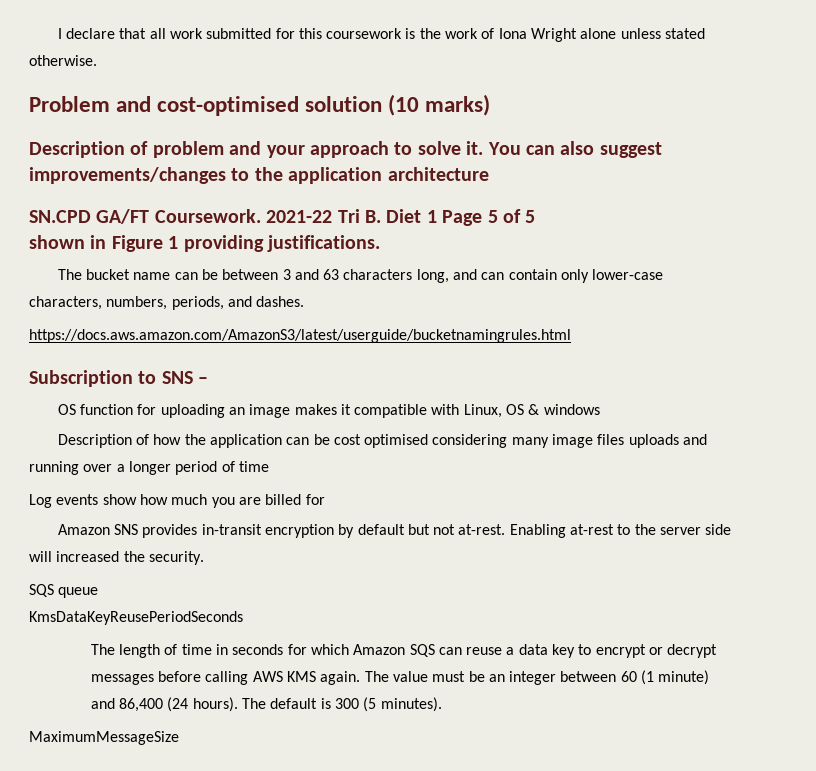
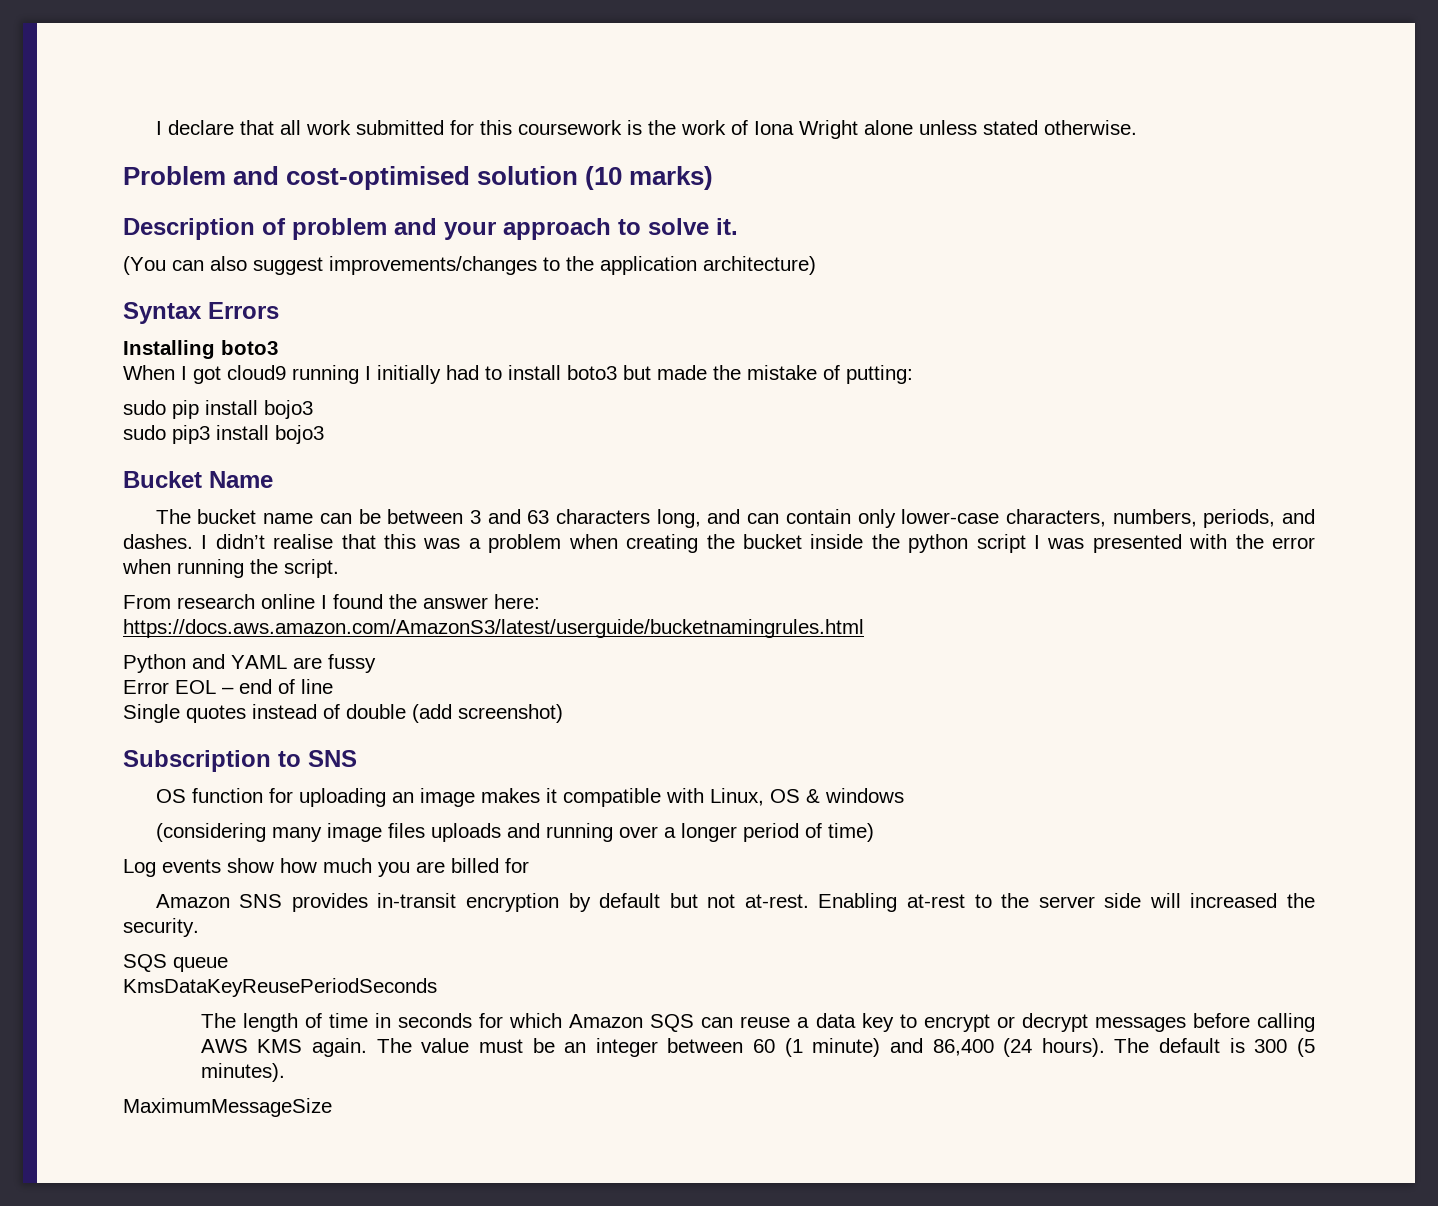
- Description of problem and your approach to solve it. You can also suggest improvements/changes to the application architecture
- SN.CPD GA/FT Coursework. 2021-22 Tri B. Diet 1 Page 5 of 5
- shown in Figure 1 providing justifications.
+ Description of problem and your approach to solve it.
+ (You can also suggest improvements/changes to the application architecture)
+ Syntax Errors
+ Installing boto3
+ When I got cloud9 running I initially had to install boto3 but made the mistake of putting:
+ sudo pip install bojo3
+ sudo pip3 install bojo3
+ Bucket Name
- The bucket name can be between 3 and 63 characters long, and can contain only lower-case characters, numbers, periods, and dashes.
+ The bucket name can be between 3 and 63 characters long, and can contain only lower-case characters, numbers, periods, and dashes. I didn’t realise that this was a problem when creating the bucket inside the python script I was presented with the error when running the script.
+ From research online I found the answer here:
  https://docs.aws.amazon.com/AmazonS3/latest/userguide/bucketnamingrules.html
+ Python and YAML are fussy
+ Error EOL – end of line
+ Single quotes instead of double (add screenshot)
- Subscription to SNS –
+ Subscription to SNS
- Description of how the application can be cost optimised considering many image files uploads and running over a longer period of time
+ (considering many image files uploads and running over a longer period of time)

